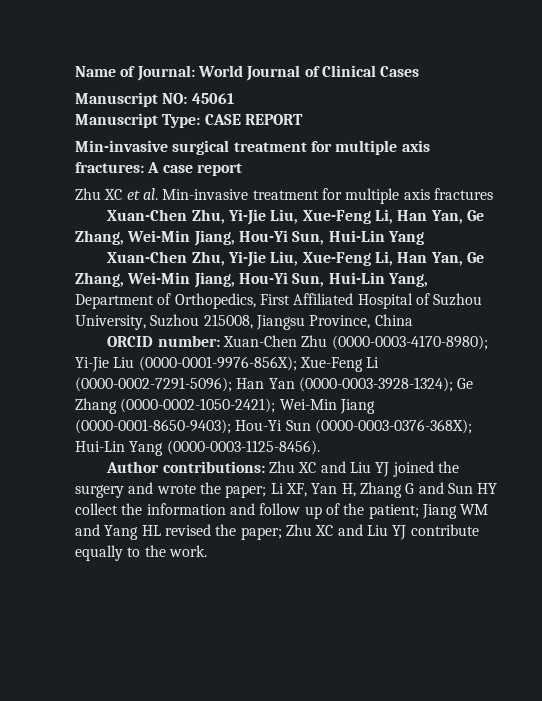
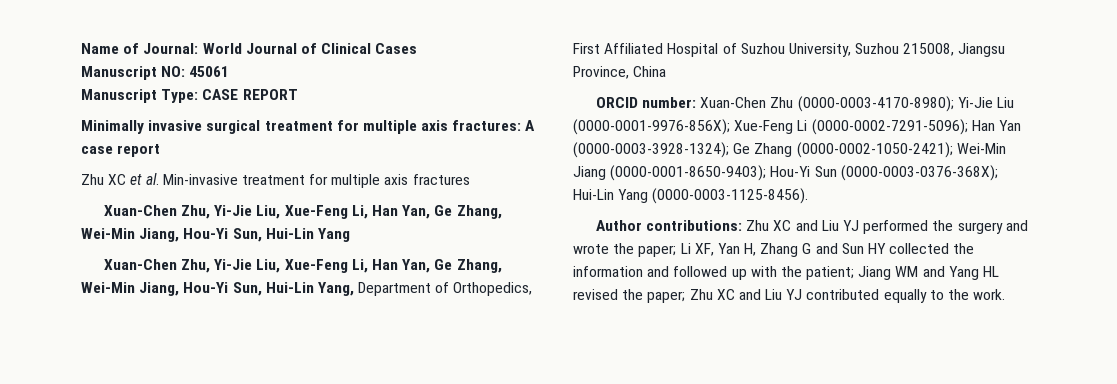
- Min-invasive surgical treatment for multiple axis fractures: A case report
+ Minimally invasive surgical treatment for multiple axis fractures: A case report
- Author contributions: Zhu XC and Liu YJ joined the surgery and wrote the paper; Li XF, Yan H, Zhang G and Sun HY collect the information and follow up of the patient; Jiang WM and Yang HL revised the paper; Zhu XC and Liu YJ contribute equally to the work.
+ Author contributions: Zhu XC and Liu YJ performed the surgery and wrote the paper; Li XF, Yan H, Zhang G and Sun HY collected the information and followed up with the patient; Jiang WM and Yang HL revised the paper; Zhu XC and Liu YJ contributed equally to the work.

